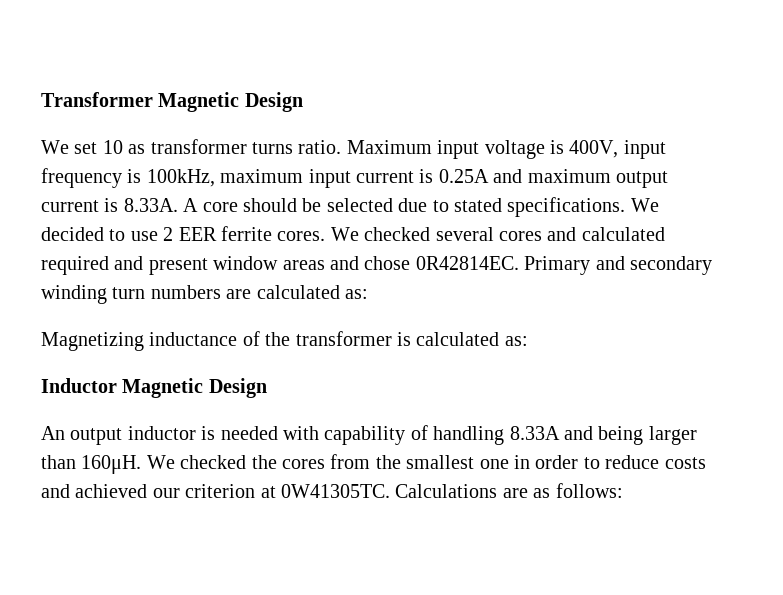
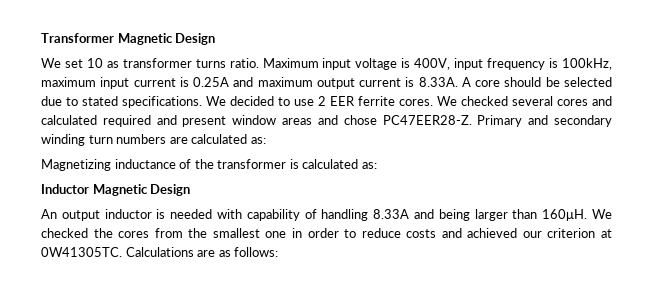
- We checked several cores and calculated required and present window areas and chose 0R42814EC.
+ We checked several cores and calculated required and present window areas and chose PC47EER28-Z.

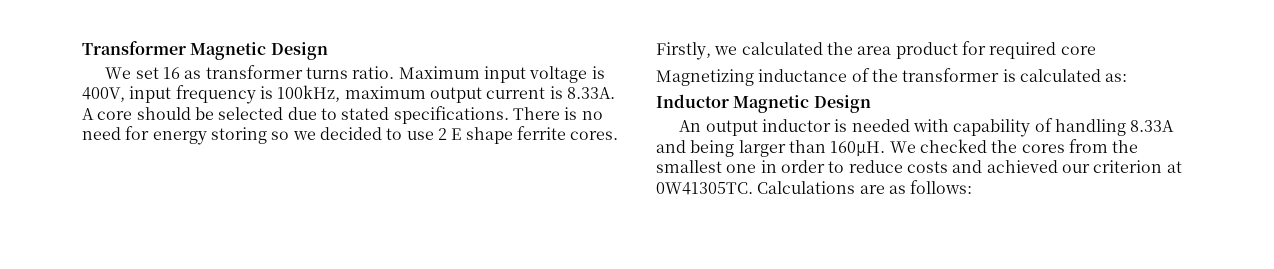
- We set 10 as transformer turns ratio.
+ We set 16 as transformer turns ratio.
- Maximum input voltage is 400V, input frequency is 100kHz, maximum input current is 0.25A and maximum output current is 8.33A. A core should be selected due to stated specifications.
+ Maximum input voltage is 400V, input frequency is 100kHz, maximum output current is 8.33A. A core should be selected due to stated specifications.
- We decided to use 2 EER ferrite cores. We checked several cores and calculated required and present window areas and chose PC47EER28-Z. Primary and secondary winding turn numbers are calculated as:
+ There is no need for energy storing so we decided to use 2 E shape ferrite cores. Firstly, we calculated the area product for required core

